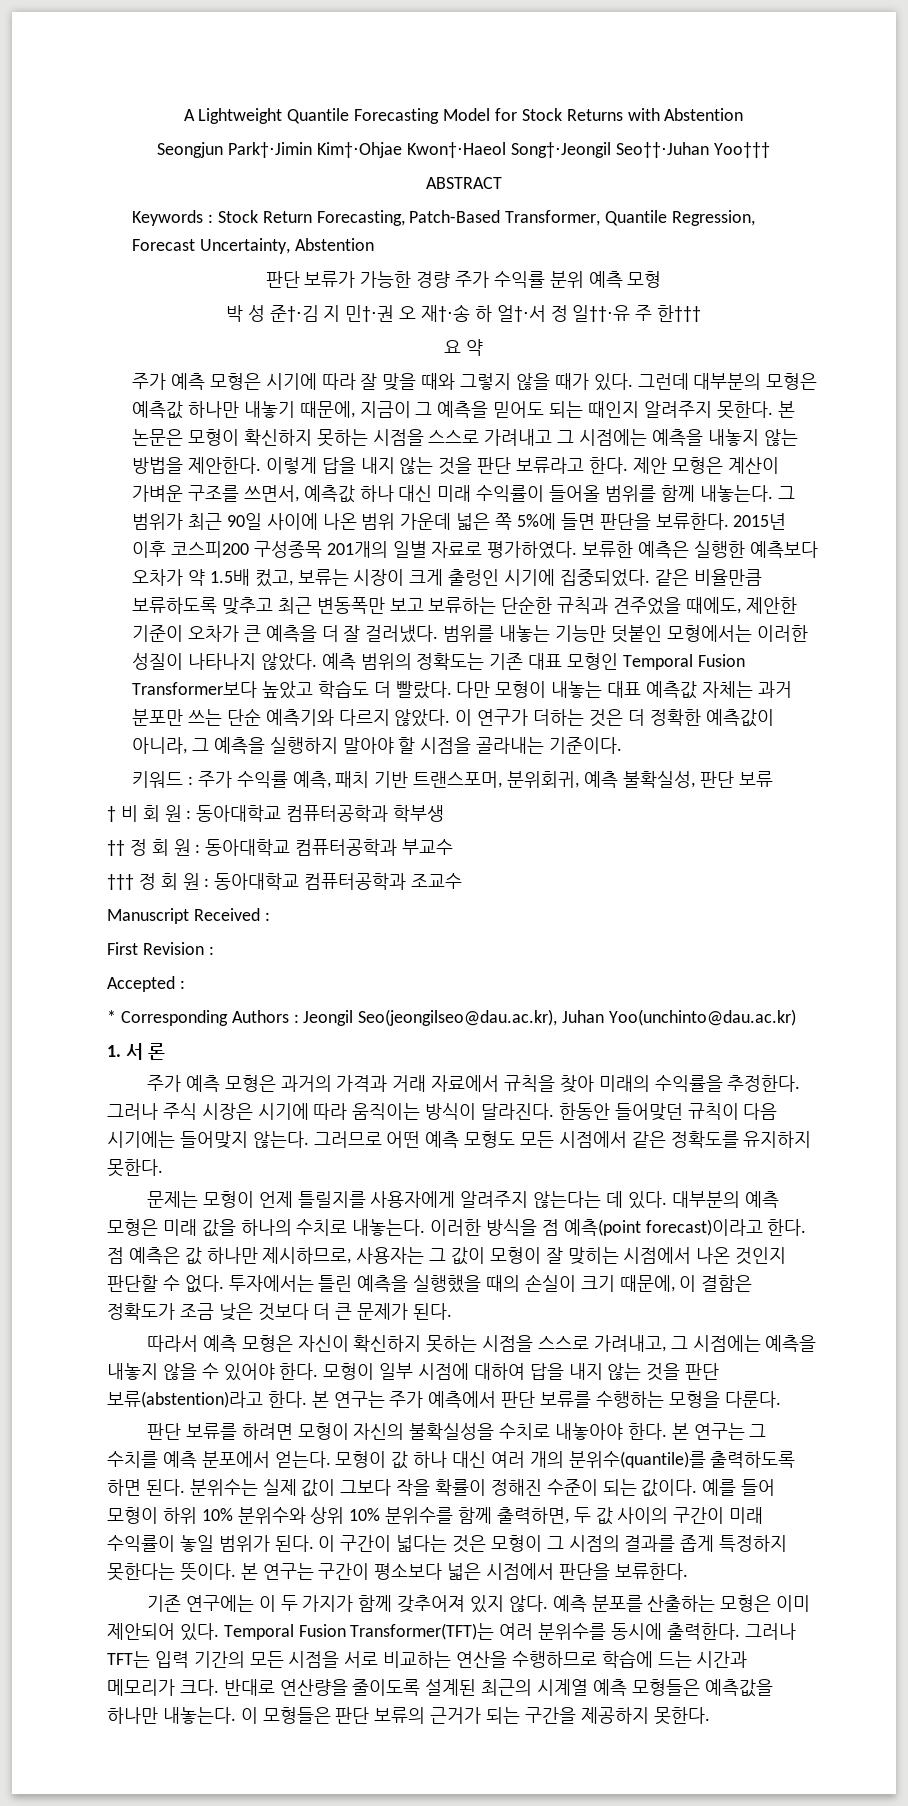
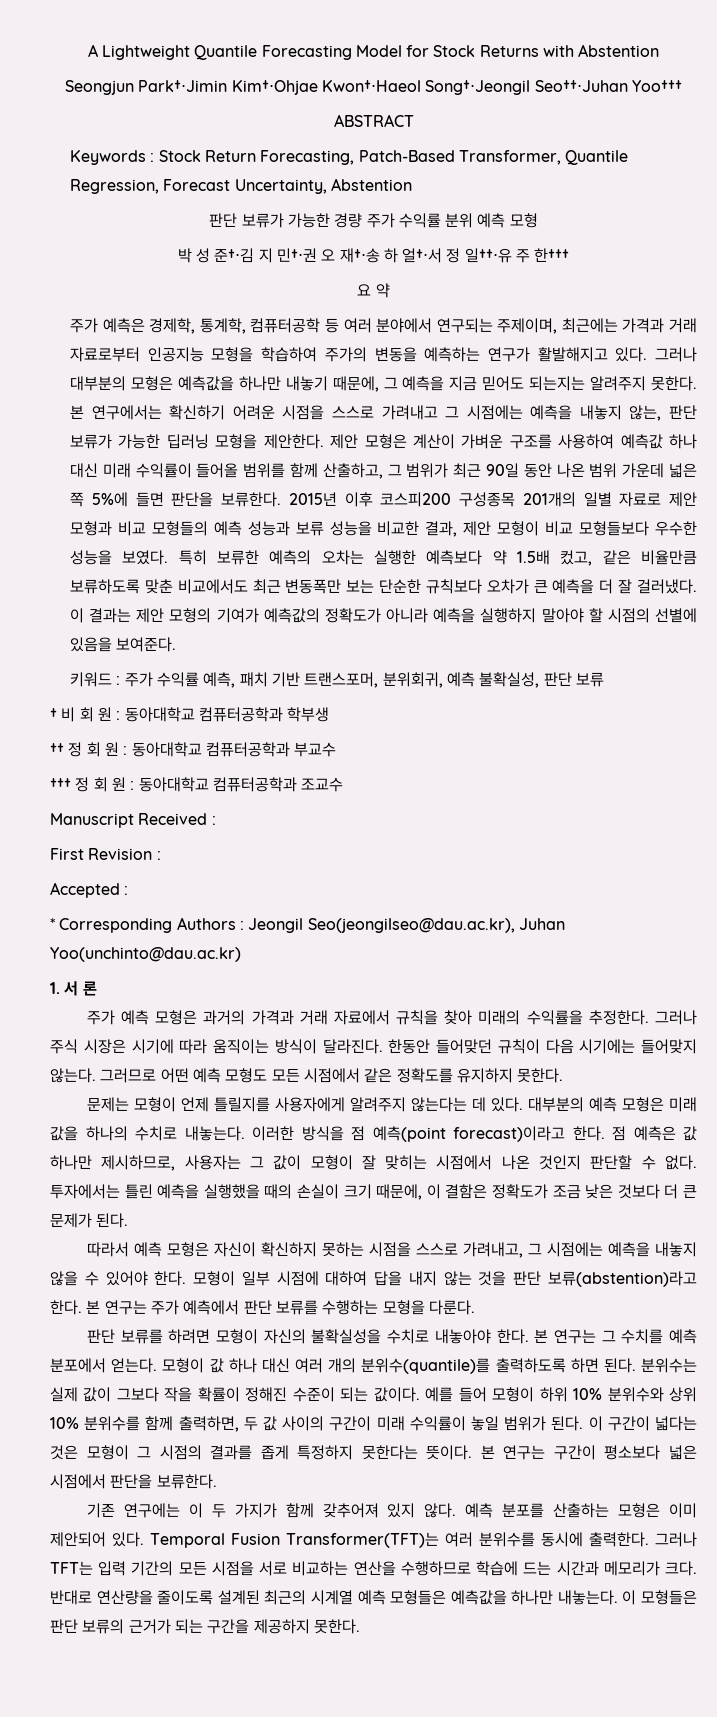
- 주가 예측 모형은 시기에 따라 잘 맞을 때와 그렇지 않을 때가 있다. 그런데 대부분의 모형은 예측값 하나만 내놓기 때문에, 지금이 그 예측을 믿어도 되는 때인지 알려주지 못한다. 본 논문은 모형이 확신하지 못하는 시점을 스스로 가려내고 그 시점에는 예측을 내놓지 않는 방법을 제안한다. 이렇게 답을 내지 않는 것을 판단 보류라고 한다.
+ 주가 예측은 경제학, 통계학, 컴퓨터공학 등 여러 분야에서 연구되는 주제이며, 최근에는 가격과 거래 자료로부터 인공지능 모형을 학습하여 주가의 변동을 예측하는 연구가 활발해지고 있다. 그러나 대부분의 모형은 예측값을 하나만 내놓기 때문에, 그 예측을 지금 믿어도 되는지는 알려주지 못한다. 본 연구에서는 확신하기 어려운 시점을 스스로 가려내고 그 시점에는 예측을 내놓지 않는, 판단 보류가 가능한 딥러닝 모형을 제안한다.
- 제안 모형은 계산이 가벼운 구조를 쓰면서, 예측값 하나 대신 미래 수익률이 들어올 범위를 함께 내놓는다. 그 범위가 최근 90일 사이에 나온 범위 가운데 넓은 쪽 5%에 들면 판단을 보류한다.
+ 제안 모형은 계산이 가벼운 구조를 사용하여 예측값 하나 대신 미래 수익률이 들어올 범위를 함께 산출하고, 그 범위가 최근 90일 동안 나온 범위 가운데 넓은 쪽 5%에 들면 판단을 보류한다.
- 2015년 이후 코스피200 구성종목 201개의 일별 자료로 평가하였다. 보류한 예측은 실행한 예측보다 오차가 약 1.5배 컸고, 보류는 시장이 크게 출렁인 시기에 집중되었다. 같은 비율만큼 보류하도록 맞추고 최근 변동폭만 보고 보류하는 단순한 규칙과 견주었을 때에도, 제안한 기준이 오차가 큰 예측을 더 잘 걸러냈다.
+ 2015년 이후 코스피200 구성종목 201개의 일별 자료로 제안 모형과 비교 모형들의 예측 성능과 보류 성능을 비교한 결과, 제안 모형이 비교 모형들보다 우수한 성능을 보였다. 특히 보류한 예측의 오차는 실행한 예측보다 약 1.5배 컸고, 같은 비율만큼 보류하도록 맞춘 비교에서도 최근 변동폭만 보는 단순한 규칙보다 오차가 큰 예측을 더 잘 걸러냈다.
- 범위를 내놓는 기능만 덧붙인 모형에서는 이러한 성질이 나타나지 않았다. 예측 범위의 정확도는 기존 대표 모형인 Temporal Fusion Transformer보다 높았고 학습도 더 빨랐다. 다만 모형이 내놓는 대표 예측값 자체는 과거 분포만 쓰는 단순 예측기와 다르지 않았다. 이 연구가 더하는 것은 더 정확한 예측값이 아니라, 그 예측을 실행하지 말아야 할 시점을 골라내는 기준이다.
+ 이 결과는 제안 모형의 기여가 예측값의 정확도가 아니라 예측을 실행하지 말아야 할 시점의 선별에 있음을 보여준다.

